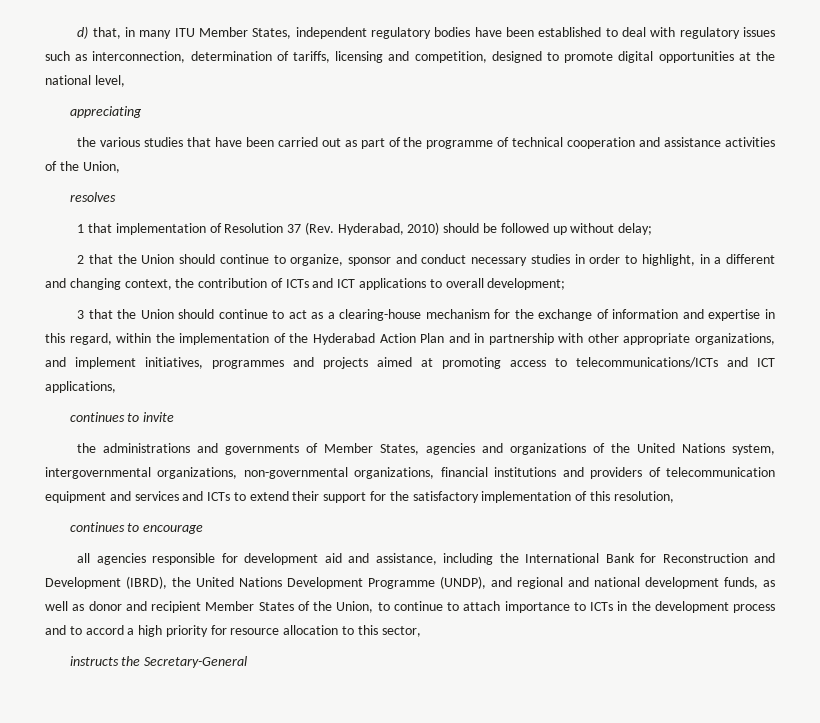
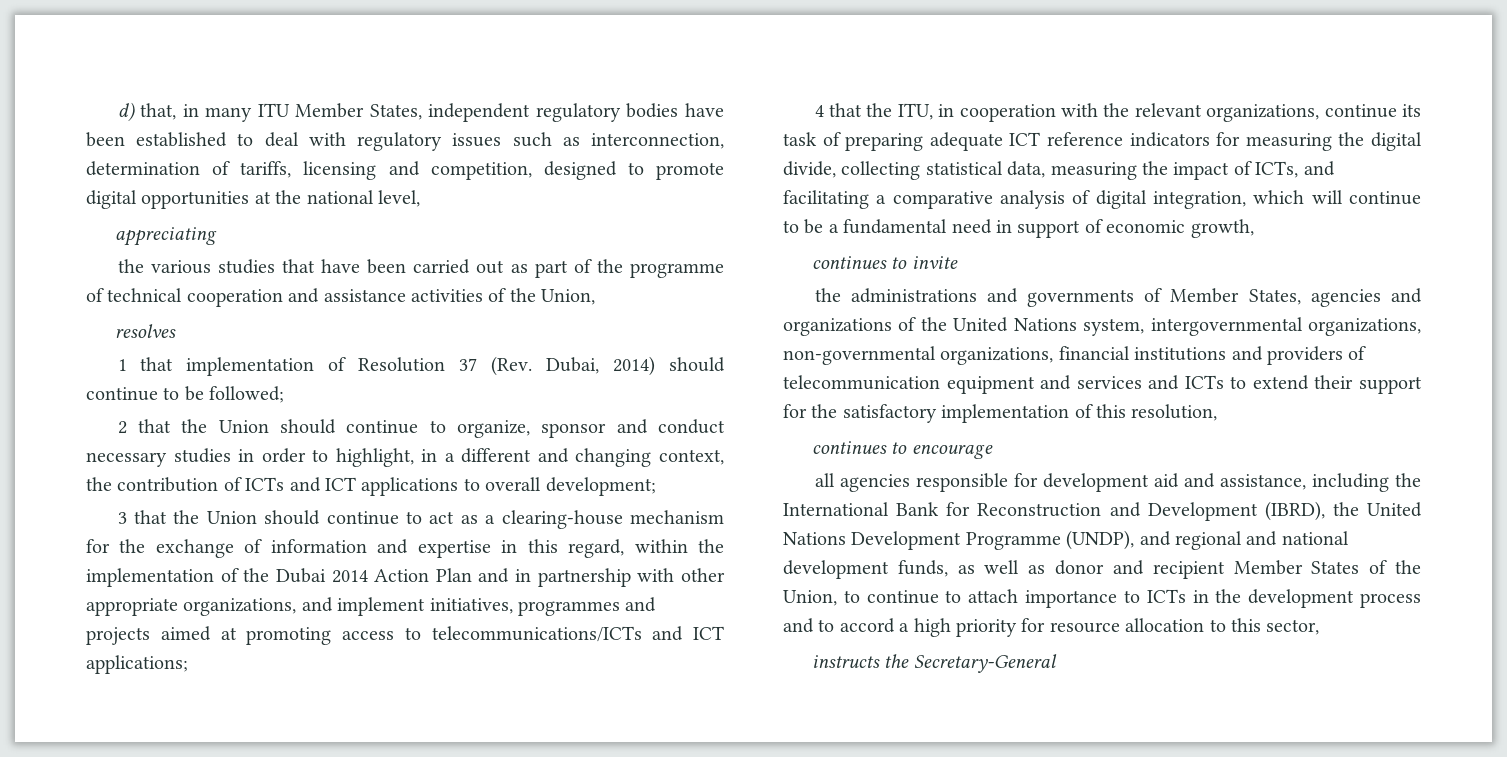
- 1 that implementation of Resolution 37 (Rev. Hyderabad, 2010) should be followed up without delay;
+ 1 that implementation of Resolution 37 (Rev. Dubai, 2014) should continue to be followed;
- 3 that the Union should continue to act as a clearing-house mechanism for the exchange of information and expertise in this regard, within the implementation of the Hyderabad Action Plan and in partnership with other appropriate organizations, and implement initiatives, programmes and projects aimed at promoting access to telecommunications/ICTs and ICT applications,
+ 3 that the Union should continue to act as a clearing-house mechanism for the exchange of information and expertise in this regard, within the implementation of the Dubai 2014 Action Plan and in partnership with other appropriate organizations, and implement initiatives, programmes and projects aimed at promoting access to telecommunications/ICTs and ICT applications;
+ 4 that the ITU, in cooperation with the relevant organizations, continue its task of preparing adequate ICT reference indicators for measuring the digital divide, collecting statistical data, measuring the impact of ICTs, and facilitating a comparative analysis of digital integration, which will continue to be a fundamental need in support of economic growth,

